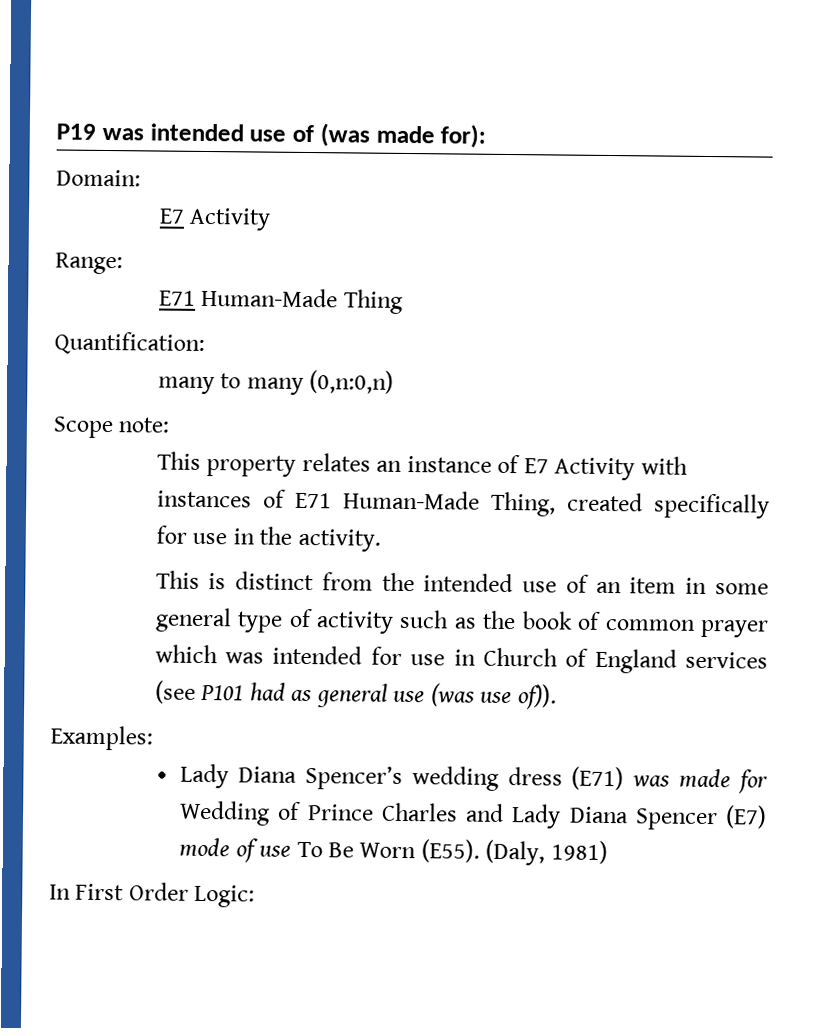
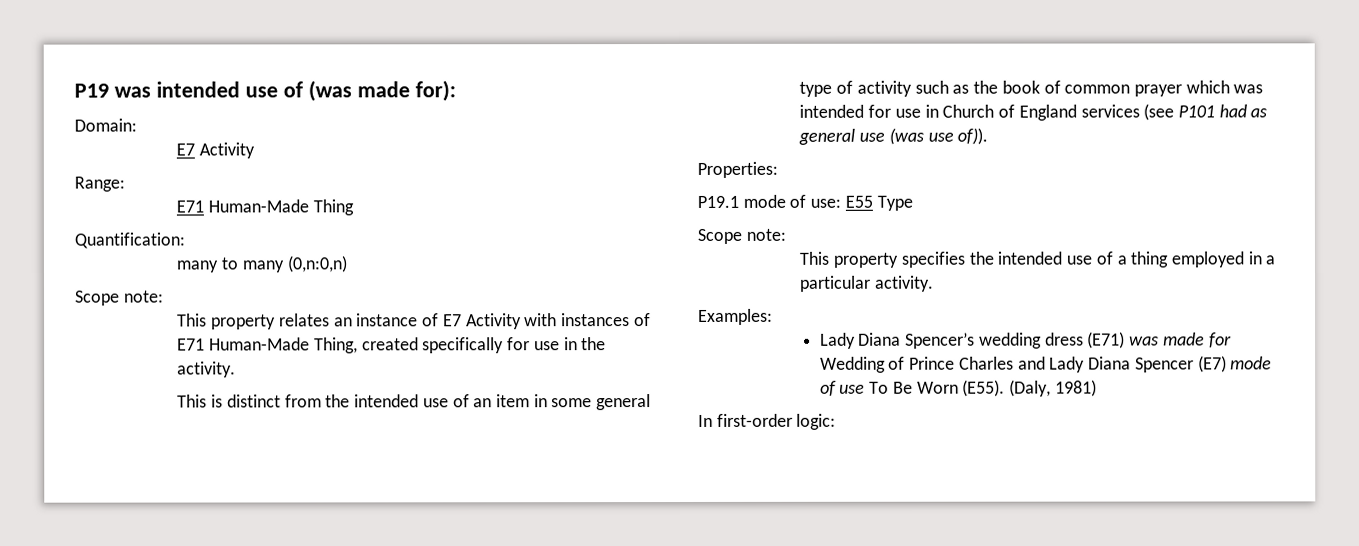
+ Properties:
+ P19.1 mode of use: E55 Type
+ Scope note:
+ This property specifies the intended use of a thing employed in a particular activity.
- In First Order Logic:
+ In first-order logic:

